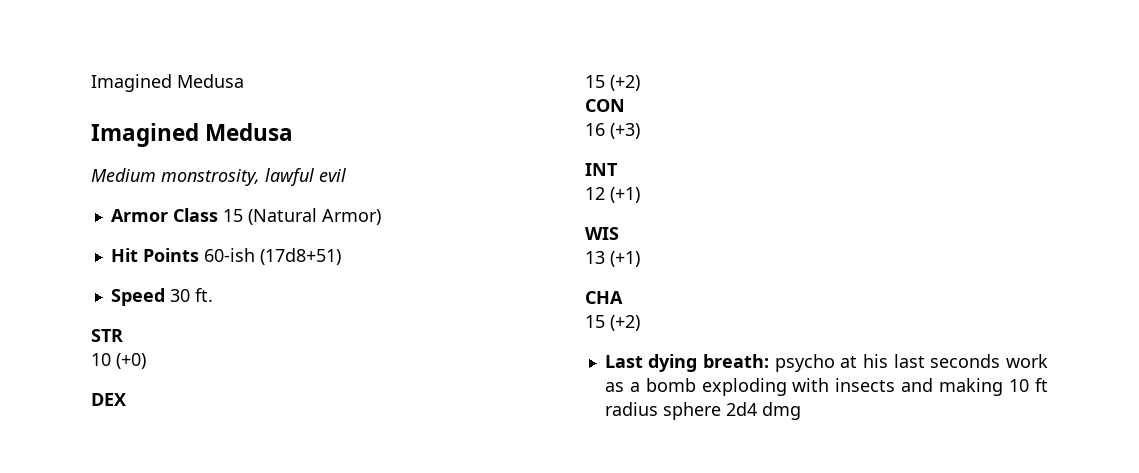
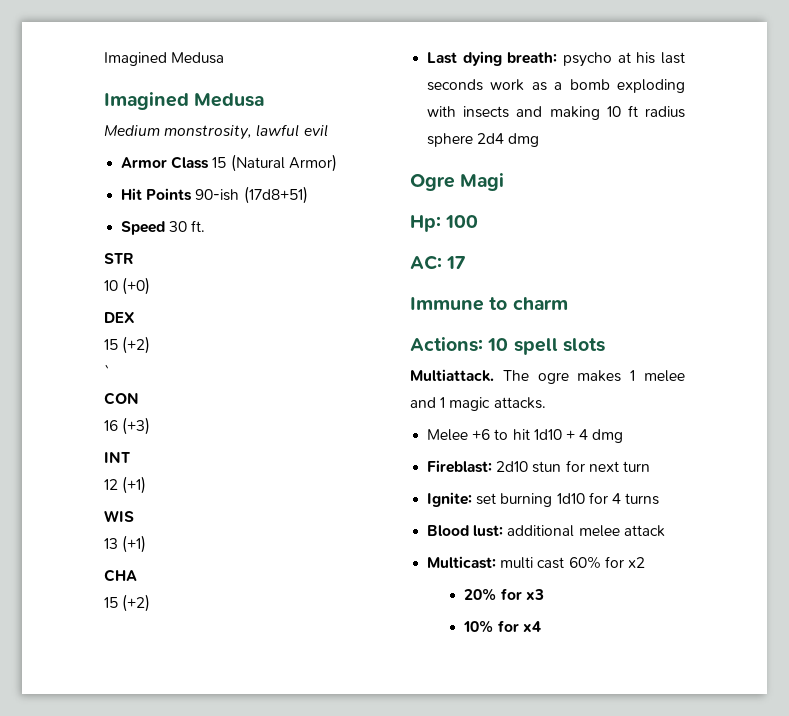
- Hit Points 60-ish (17d8+51)
+ Hit Points 90-ish (17d8+51)
+ `
+ Ogre Magi
+ Hp: 100
+ AC: 17
+ Immune to charm
+ Actions: 10 spell slots
+ Multiattack. The ogre makes 1 melee and 1 magic attacks.
+ Melee +6 to hit 1d10 + 4 dmg
+ Fireblast: 2d10 stun for next turn
+ Ignite: set burning 1d10 for 4 turns
+ Blood lust: additional melee attack
+ Multicast: multi cast 60% for x2
+ 20% for x3
+ 10% for x4

